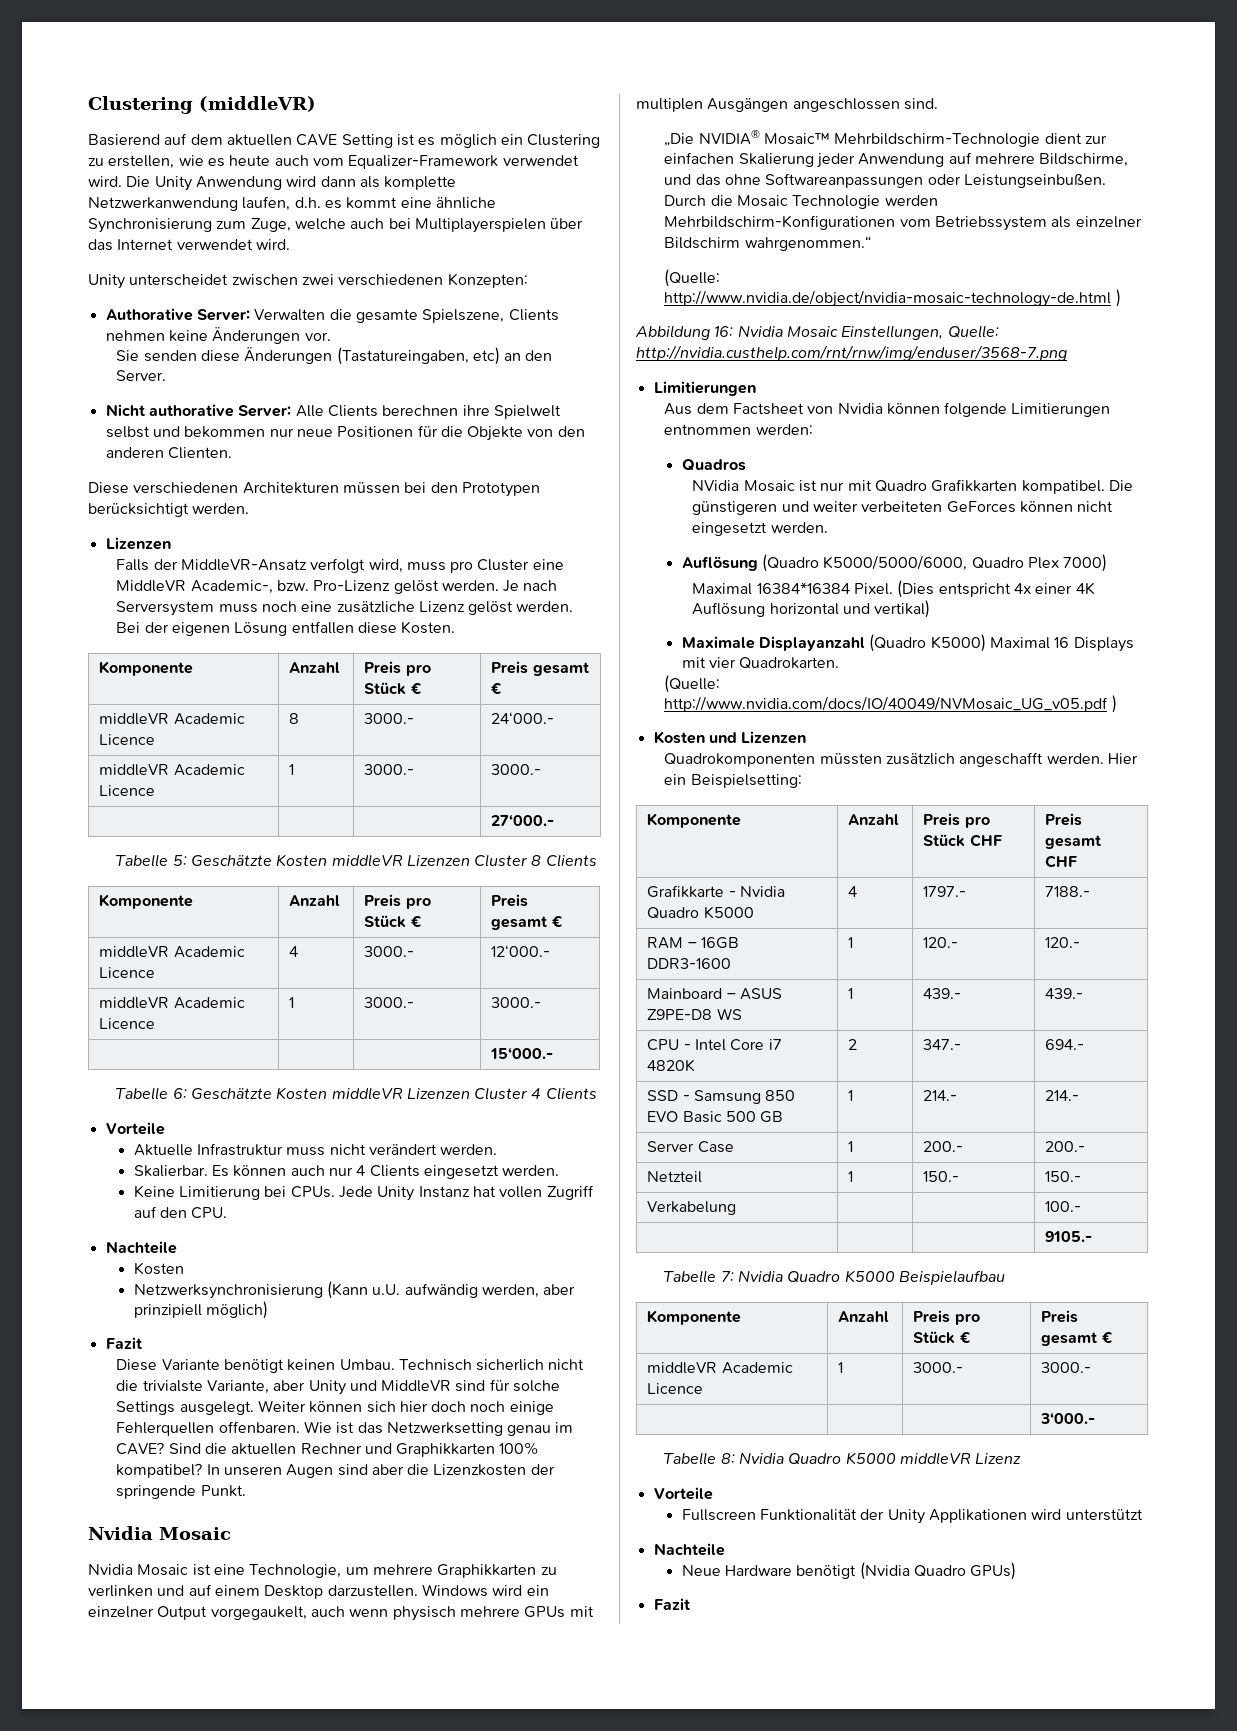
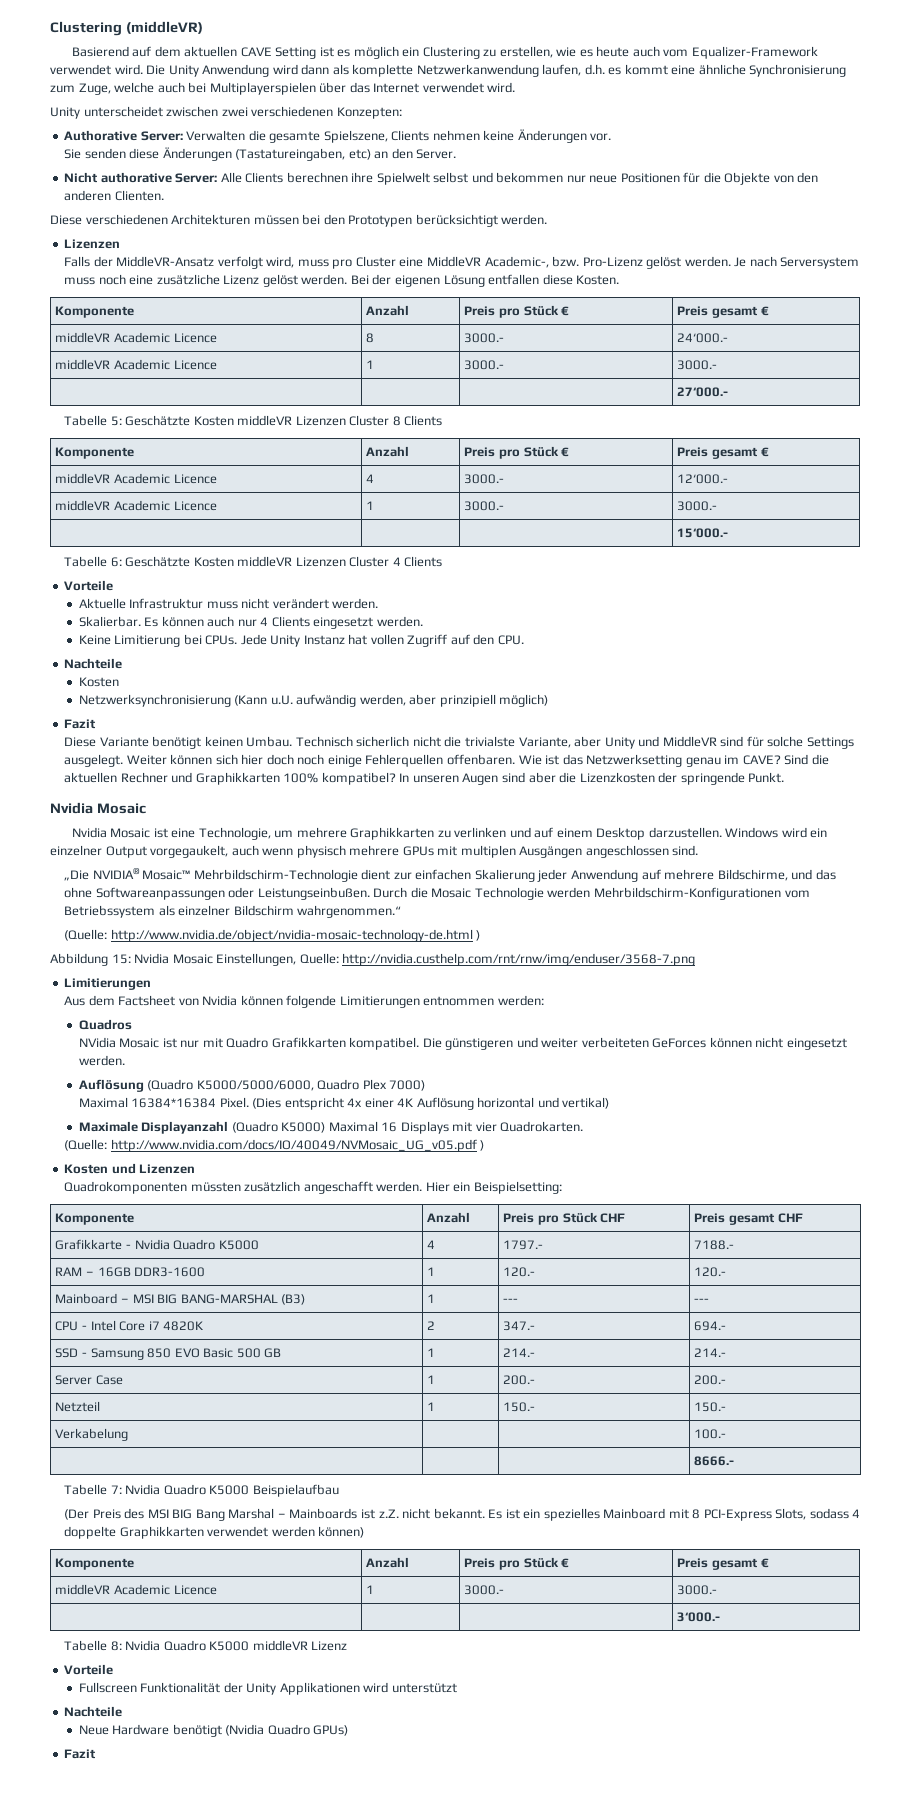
- Abbildung 16: Nvidia Mosaic Einstellungen, Quelle: http://nvidia.custhelp.com/rnt/rnw/img/enduser/3568-7.png
+ Abbildung 15: Nvidia Mosaic Einstellungen, Quelle: http://nvidia.custhelp.com/rnt/rnw/img/enduser/3568-7.png
- Mainboard – ASUS Z9PE-D8 WS | 1 | 439.- | 439.-
+ Mainboard – MSI BIG BANG-MARSHAL (B3) | 1 | --- | ---
- | | | 9105.-
+ | | | 8666.-
+ (Der Preis des MSI BIG Bang Marshal – Mainboards ist z.Z. nicht bekannt. Es ist ein spezielles Mainboard mit 8 PCI-Express Slots, sodass 4 doppelte Graphikkarten verwendet werden können)

